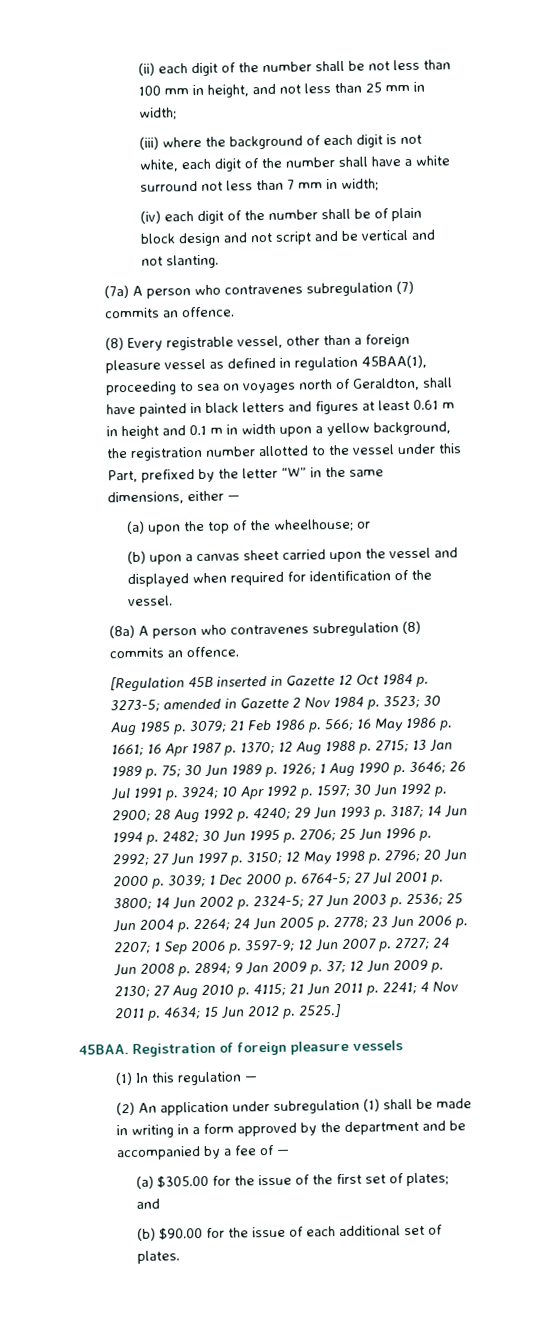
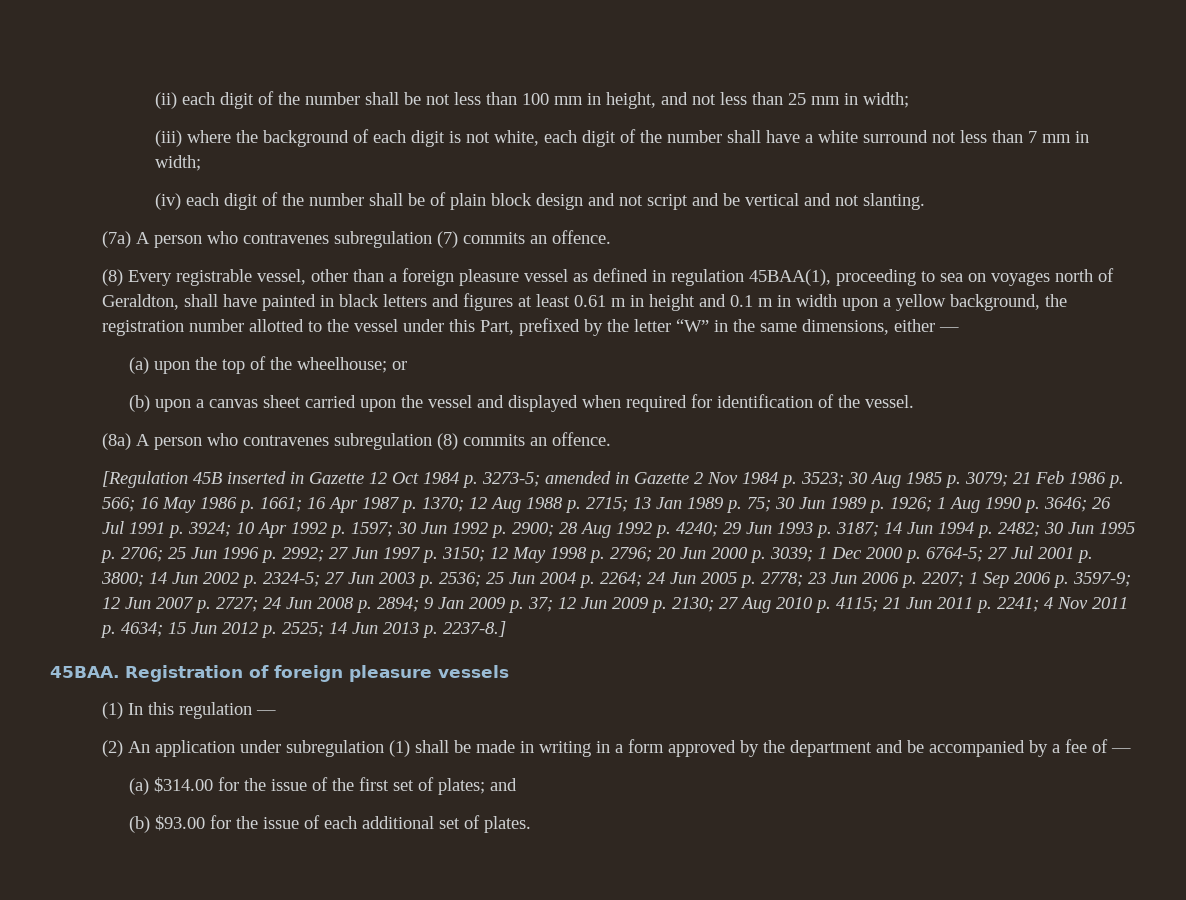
- 15 Jun 2012 p. 2525.]
+ 15 Jun 2012 p. 2525; 14 Jun 2013 p. 2237-8.]
- (a) $305.00 for the issue of the first set of plates; and
+ (a) $314.00 for the issue of the first set of plates; and
- (b) $90.00 for the issue of each additional set of plates.
+ (b) $93.00 for the issue of each additional set of plates.

